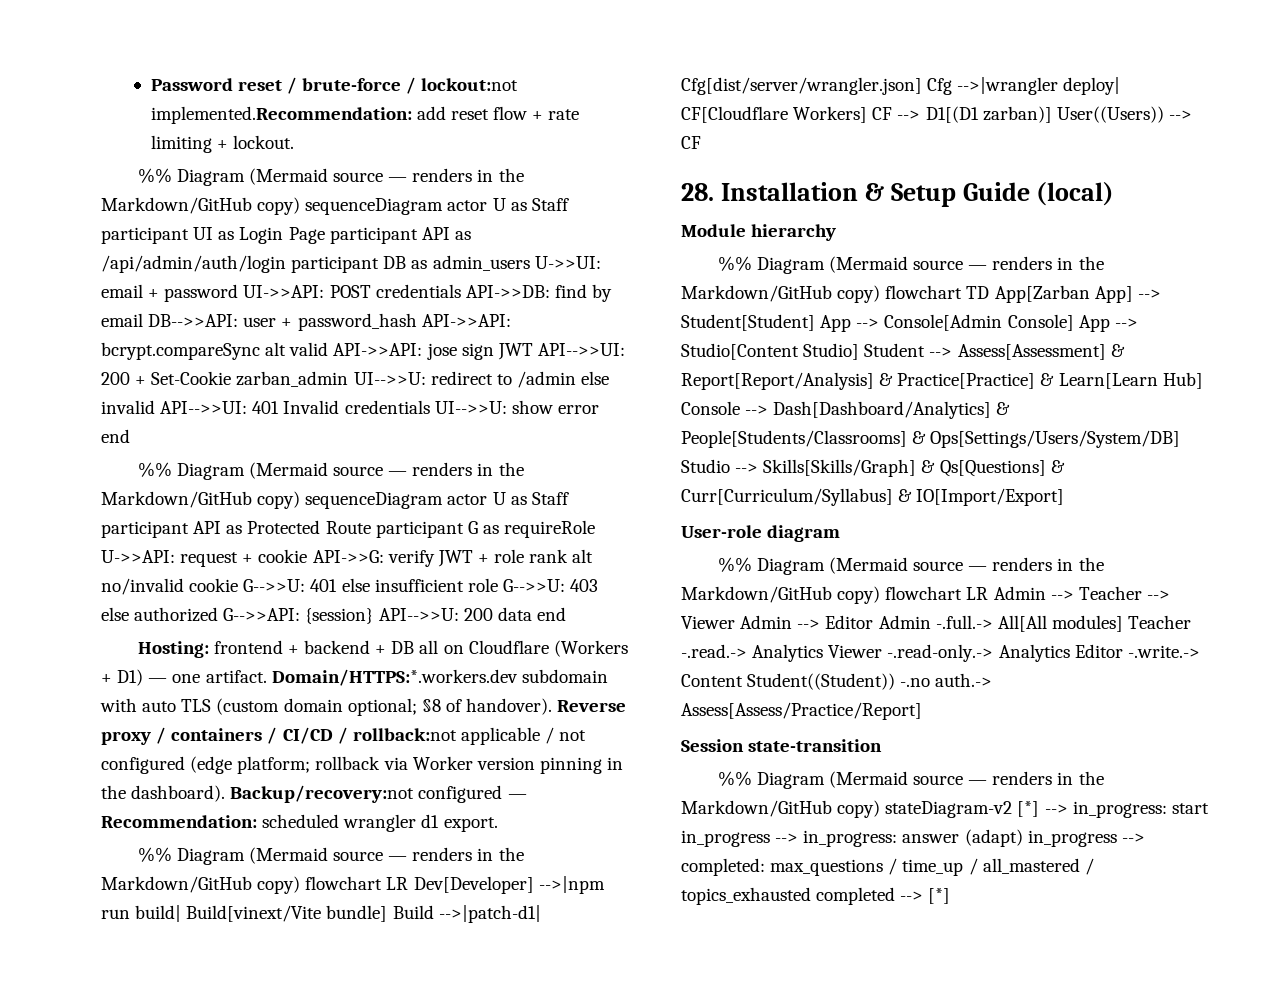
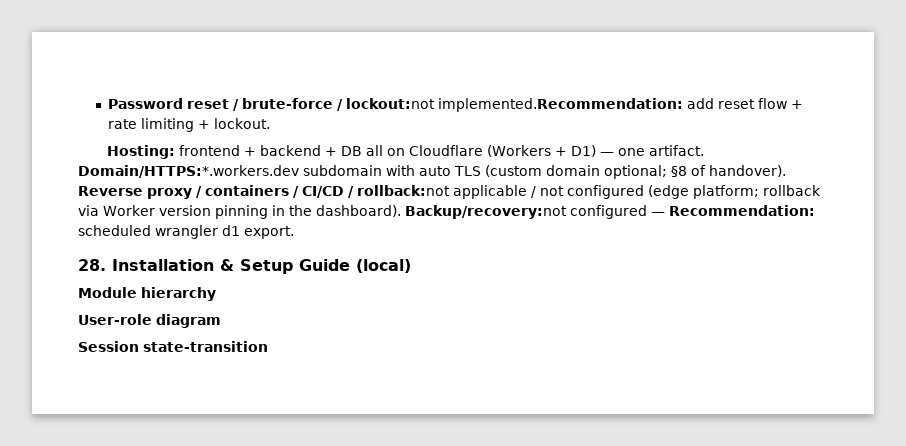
- %% Diagram (Mermaid source — renders in the Markdown/GitHub copy) sequenceDiagram actor U as Staff participant UI as Login Page participant API as /api/admin/auth/login participant DB as admin_users U->>UI: email + password UI->>API: POST credentials API->>DB: find by email DB-->>API: user + password_hash API->>API: bcrypt.compareSync alt valid API->>API: jose sign JWT API-->>UI: 200 + Set-Cookie zarban_admin UI-->>U: redirect to /admin else invalid API-->>UI: 401 Invalid credentials UI-->>U: show error end
- %% Diagram (Mermaid source — renders in the Markdown/GitHub copy) sequenceDiagram actor U as Staff participant API as Protected Route participant G as requireRole U->>API: request + cookie API->>G: verify JWT + role rank alt no/invalid cookie G-->>U: 401 else insufficient role G-->>U: 403 else authorized G-->>API: {session} API-->>U: 200 data end
- %% Diagram (Mermaid source — renders in the Markdown/GitHub copy) flowchart LR Dev[Developer] -->|npm run build| Build[vinext/Vite bundle] Build -->|patch-d1| Cfg[dist/server/wrangler.json] Cfg -->|wrangler deploy| CF[Cloudflare Workers] CF --> D1[(D1 zarban)] User((Users)) --> CF
- %% Diagram (Mermaid source — renders in the Markdown/GitHub copy) flowchart TD App[Zarban App] --> Student[Student] App --> Console[Admin Console] App --> Studio[Content Studio] Student --> Assess[Assessment] & Report[Report/Analysis] & Practice[Practice] & Learn[Learn Hub] Console --> Dash[Dashboard/Analytics] & People[Students/Classrooms] & Ops[Settings/Users/System/DB] Studio --> Skills[Skills/Graph] & Qs[Questions] & Curr[Curriculum/Syllabus] & IO[Import/Export]
  User-role diagram
- %% Diagram (Mermaid source — renders in the Markdown/GitHub copy) flowchart LR Admin --> Teacher --> Viewer Admin --> Editor Admin -.full.-> All[All modules] Teacher -.read.-> Analytics Viewer -.read-only.-> Analytics Editor -.write.-> Content Student((Student)) -.no auth.-> Assess[Assess/Practice/Report]
  Session state-transition
- %% Diagram (Mermaid source — renders in the Markdown/GitHub copy) stateDiagram-v2 [*] --> in_progress: start in_progress --> in_progress: answer (adapt) in_progress --> completed: max_questions / time_up / all_mastered / topics_exhausted completed --> [*]

